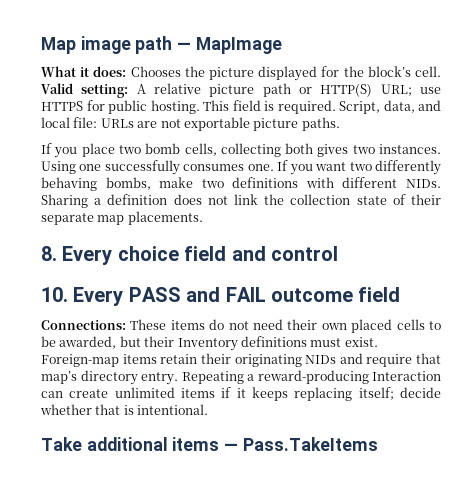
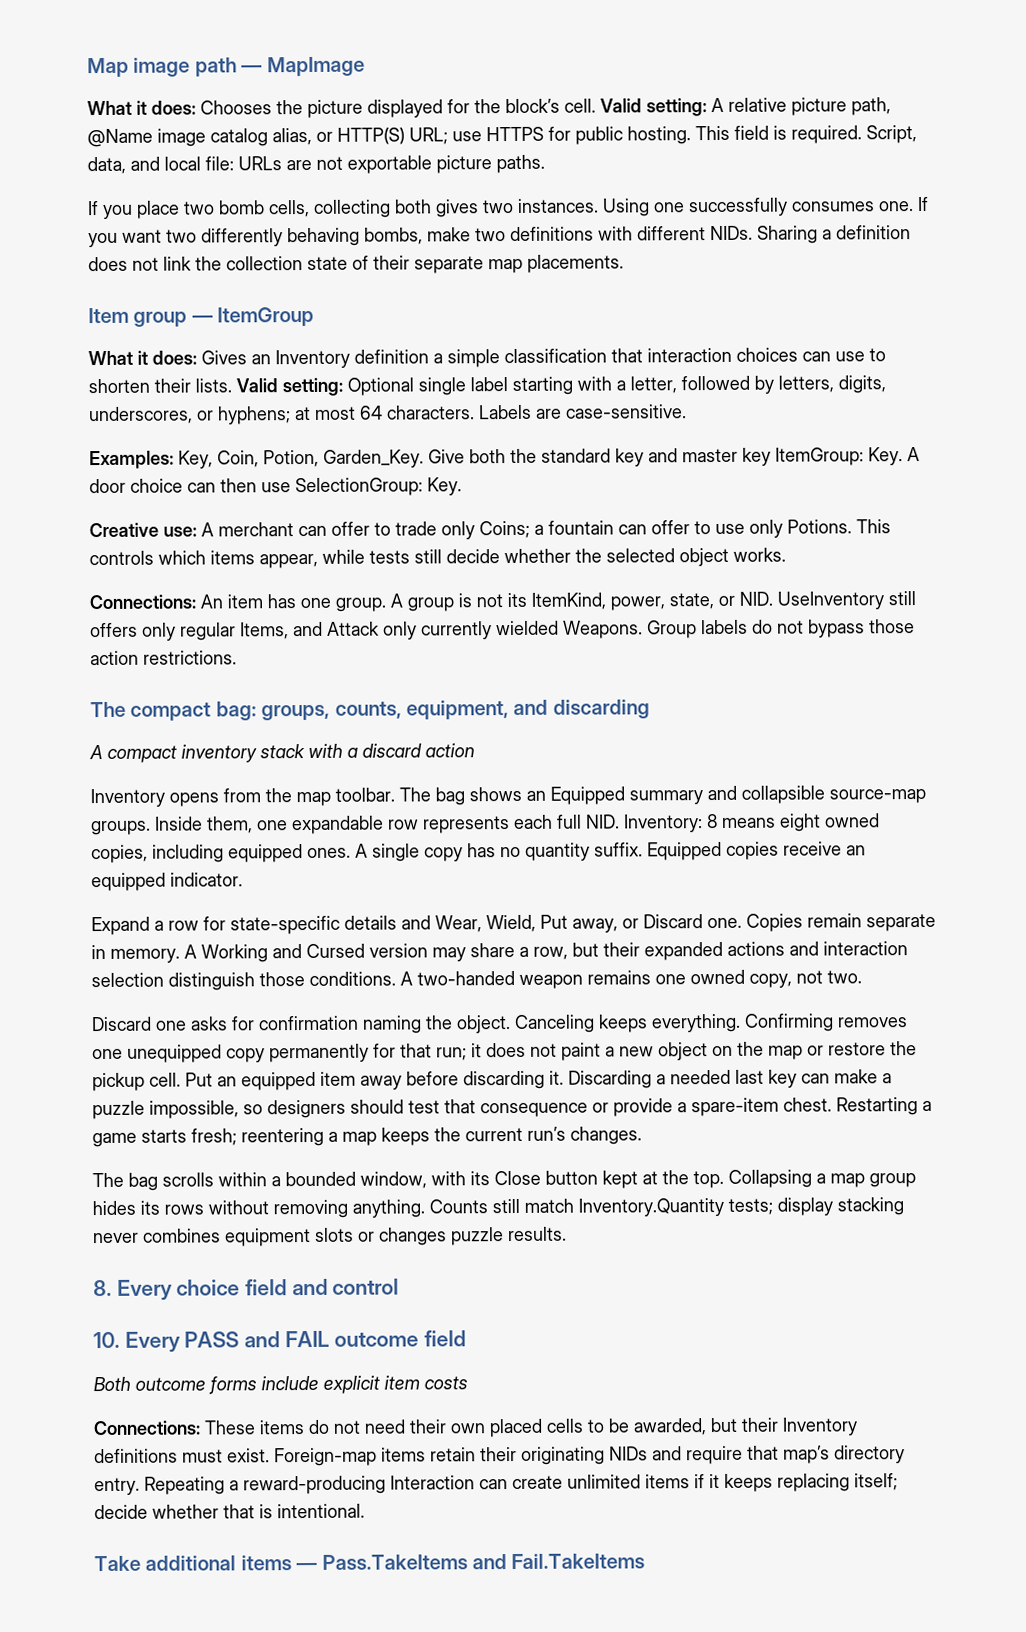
- Valid setting: A relative picture path or HTTP(S) URL; use HTTPS for public hosting.
+ Valid setting: A relative picture path, @Name image catalog alias, or HTTP(S) URL; use HTTPS for public hosting.
+ Item group — ItemGroup
+ What it does: Gives an Inventory definition a simple classification that interaction choices can use to shorten their lists. Valid setting: Optional single label starting with a letter, followed by letters, digits, underscores, or hyphens; at most 64 characters. Labels are case-sensitive.
+ Examples: Key, Coin, Potion, Garden_Key. Give both the standard key and master key ItemGroup: Key. A door choice can then use SelectionGroup: Key.
+ Creative use: A merchant can offer to trade only Coins; a fountain can offer to use only Potions. This controls which items appear, while tests still decide whether the selected object works.
+ Connections: An item has one group. A group is not its ItemKind, power, state, or NID. UseInventory still offers only regular Items, and Attack only currently wielded Weapons. Group labels do not bypass those action restrictions.
+ The compact bag: groups, counts, equipment, and discarding
+ A compact inventory stack with a discard action
+ Inventory opens from the map toolbar. The bag shows an Equipped summary and collapsible source-map groups. Inside them, one expandable row represents each full NID. Inventory: 8 means eight owned copies, including equipped ones. A single copy has no quantity suffix. Equipped copies receive an equipped indicator.
+ Expand a row for state-specific details and Wear, Wield, Put away, or Discard one. Copies remain separate in memory. A Working and Cursed version may share a row, but their expanded actions and interaction selection distinguish those conditions. A two-handed weapon remains one owned copy, not two.
+ Discard one asks for confirmation naming the object. Canceling keeps everything. Confirming removes one unequipped copy permanently for that run; it does not paint a new object on the map or restore the pickup cell. Put an equipped item away before discarding it. Discarding a needed last key can make a puzzle impossible, so designers should test that consequence or provide a spare-item chest. Restarting a game starts fresh; reentering a map keeps the current run’s changes.
+ The bag scrolls within a bounded window, with its Close button kept at the top. Collapsing a map group hides its rows without removing anything. Counts still match Inventory.Quantity tests; display stacking never combines equipment slots or changes puzzle results.
+ Both outcome forms include explicit item costs
- Take additional items — Pass.TakeItems
+ Take additional items — Pass.TakeItems and Fail.TakeItems

